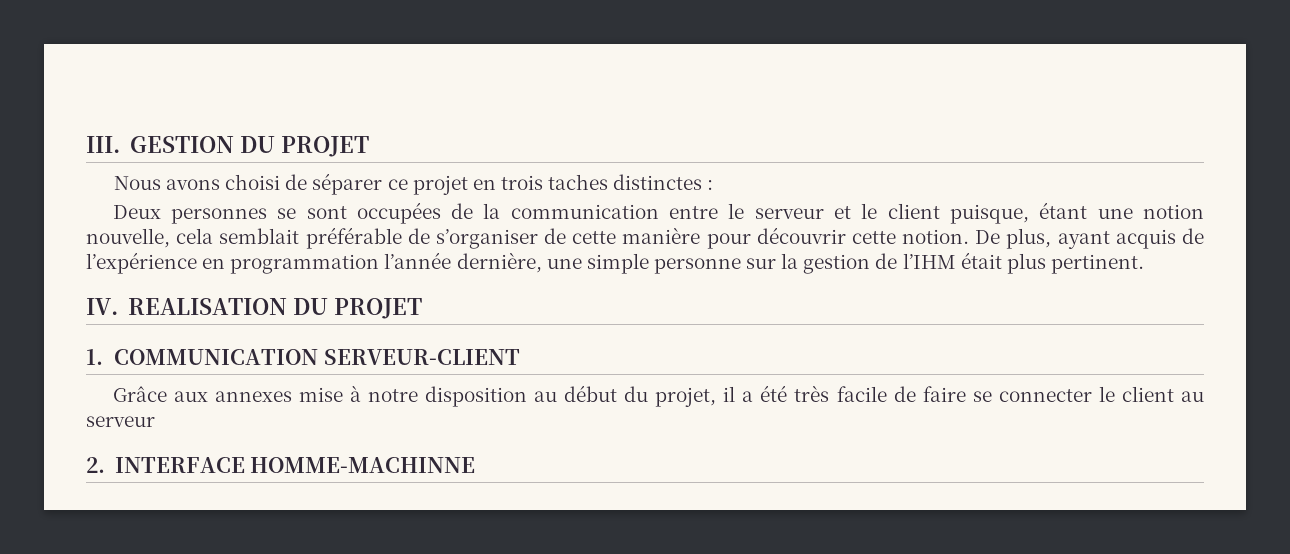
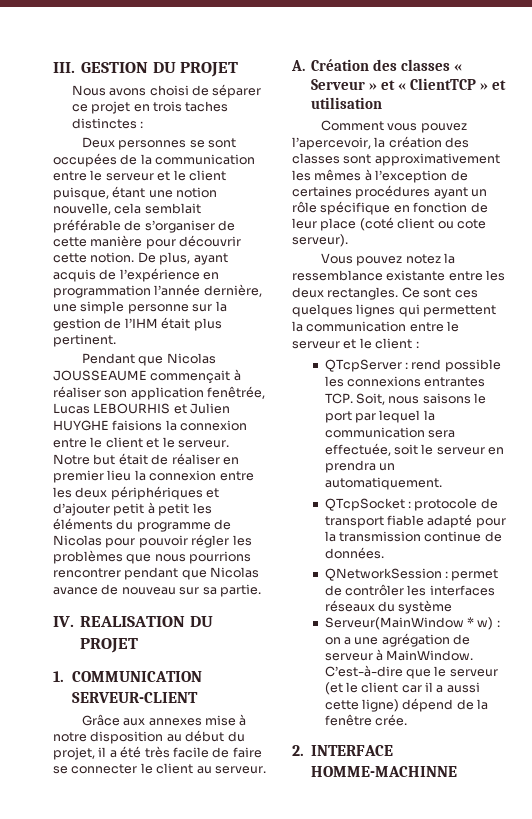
+ Pendant que Nicolas JOUSSEAUME commençait à réaliser son application fenêtrée, Lucas LEBOURHIS et Julien HUYGHE faisions la connexion entre le client et le serveur. Notre but était de réaliser en premier lieu la connexion entre les deux périphériques et d’ajouter petit à petit les éléments du programme de Nicolas pour pouvoir régler les problèmes que nous pourrions rencontrer pendant que Nicolas avance de nouveau sur sa partie.
- Grâce aux annexes mise à notre disposition au début du projet, il a été très facile de faire se connecter le client au serveur
+ Grâce aux annexes mise à notre disposition au début du projet, il a été très facile de faire se connecter le client au serveur.
+ A. Création des classes « Serveur » et « ClientTCP » et utilisation
+ Comment vous pouvez l’apercevoir, la création des classes sont approximativement les mêmes à l’exception de certaines procédures ayant un rôle spécifique en fonction de leur place (coté client ou cote serveur).
+ Vous pouvez notez la ressemblance existante entre les deux rectangles. Ce sont ces quelques lignes qui permettent la communication entre le serveur et le client :
+ QTcpServer : rend possible les connexions entrantes TCP. Soit, nous saisons le port par lequel la communication sera effectuée, soit le serveur en prendra un automatiquement.
+ QTcpSocket : protocole de transport fiable adapté pour la transmission continue de données.
+ QNetworkSession : permet de contrôler les interfaces réseaux du système
+ Serveur(MainWindow * w) : on a une agrégation de serveur à MainWindow. C’est-à-dire que le serveur (et le client car il a aussi cette ligne) dépend de la fenêtre crée.

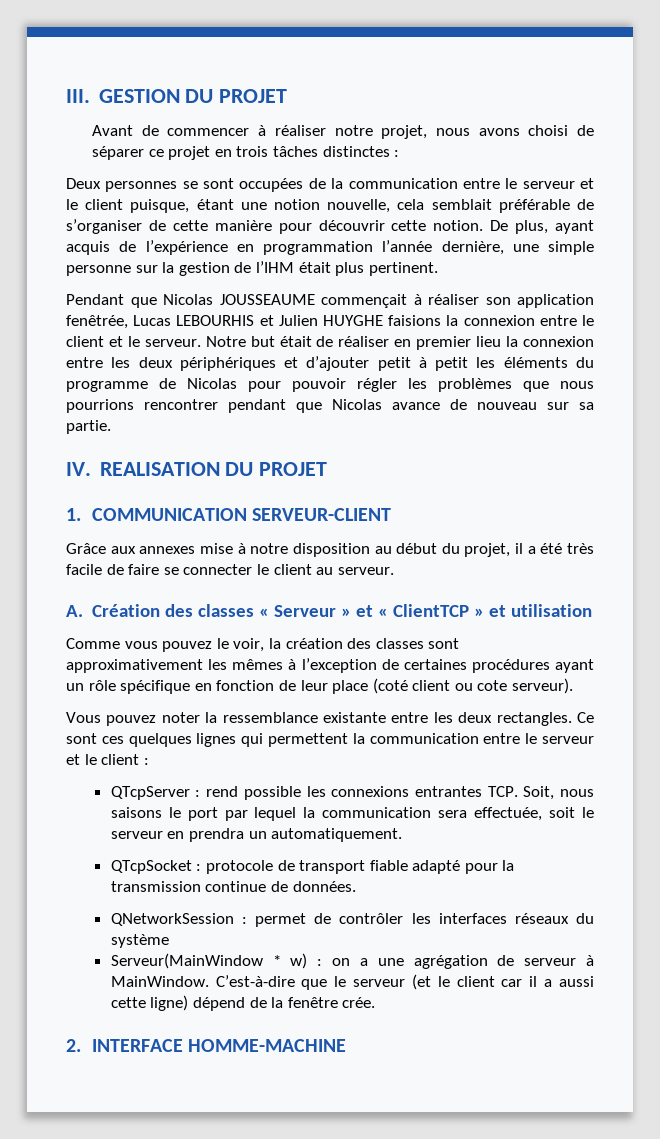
- Nous avons choisi de séparer ce projet en trois taches distinctes :
+ Avant de commencer à réaliser notre projet, nous avons choisi de séparer ce projet en trois tâches distinctes :
- Comment vous pouvez l’apercevoir, la création des classes sont approximativement les mêmes à l’exception de certaines procédures ayant un rôle spécifique en fonction de leur place (coté client ou cote serveur).
+ Comme vous pouvez le voir, la création des classes sont approximativement les mêmes à l’exception de certaines procédures ayant un rôle spécifique en fonction de leur place (coté client ou cote serveur).
- Vous pouvez notez la ressemblance existante entre les deux rectangles.
+ Vous pouvez noter la ressemblance existante entre les deux rectangles.
- 2. INTERFACE HOMME-MACHINNE
+ 2. INTERFACE HOMME-MACHINE

